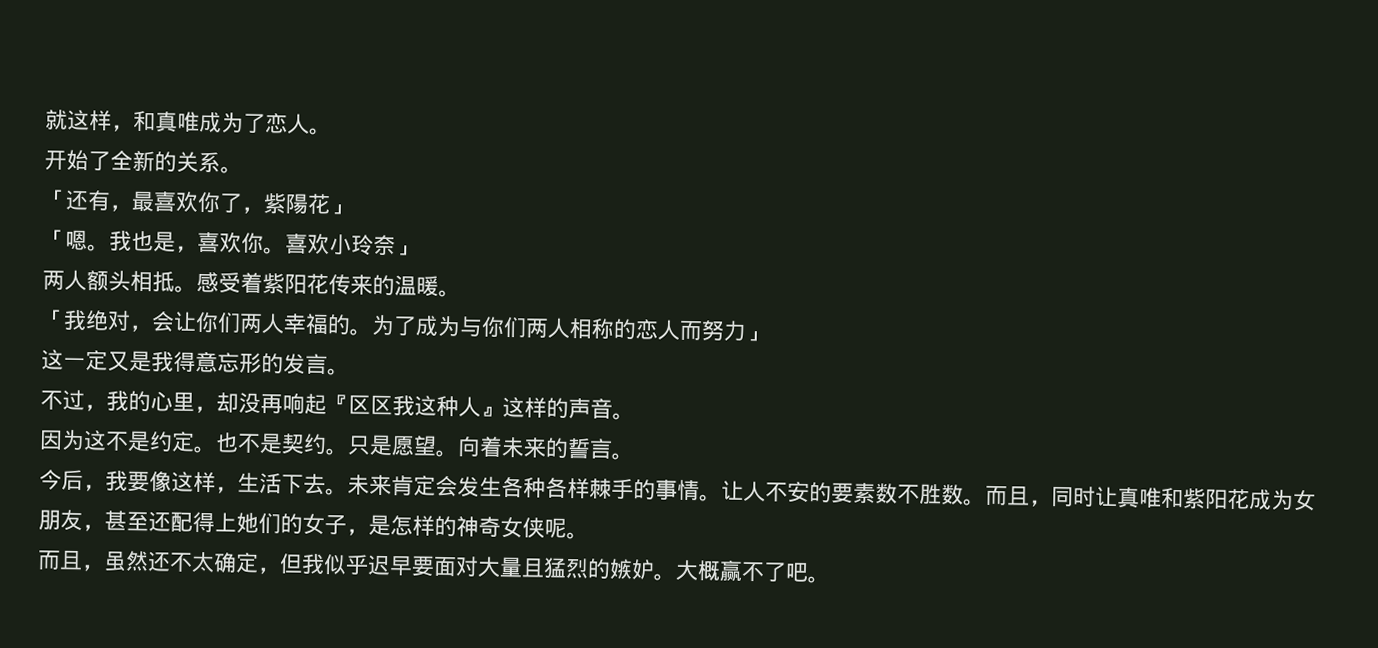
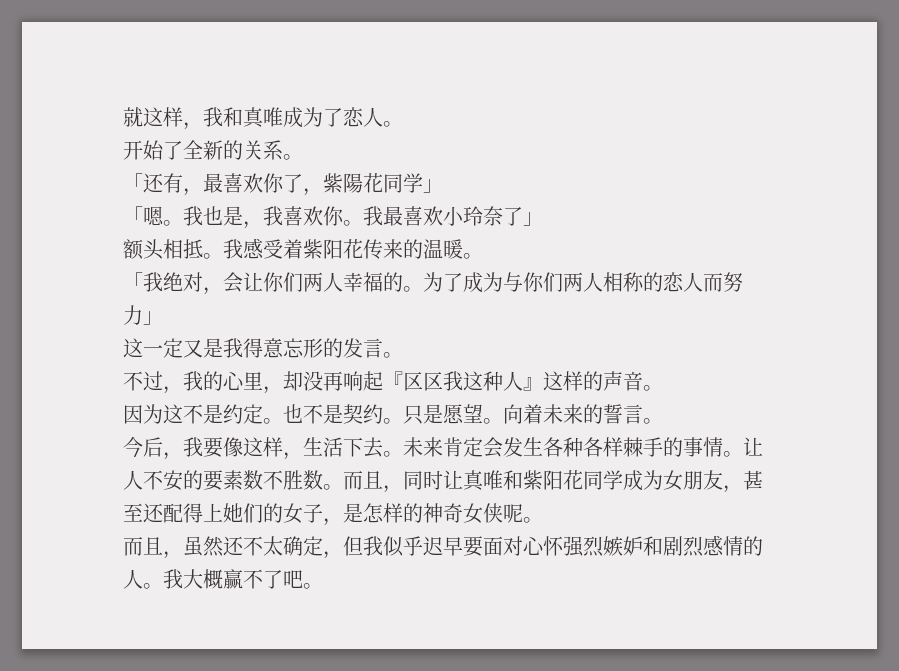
- 就这样，和真唯成为了恋人。
+ 就这样，我和真唯成为了恋人。
- 「还有，最喜欢你了，紫陽花」
+ 「还有，最喜欢你了，紫陽花同学」
- 我也是，喜欢你。
+ 我也是，我喜欢你。
- 喜欢小玲奈」
- 两人额头相抵。
+ 我最喜欢小玲奈了」
+ 额头相抵。
- 感受着紫阳花传来的温暖。
+ 我感受着紫阳花传来的温暖。
- 而且，同时让真唯和紫阳花成为女朋友，甚至还配得上她们的女子，是怎样的神奇女侠呢。
+ 而且，同时让真唯和紫阳花同学成为女朋友，甚至还配得上她们的女子，是怎样的神奇女侠呢。
- 而且，虽然还不太确定，但我似乎迟早要面对大量且猛烈的嫉妒。大概赢不了吧。
+ 而且，虽然还不太确定，但我似乎迟早要面对心怀强烈嫉妒和剧烈感情的人。我大概赢不了吧。

